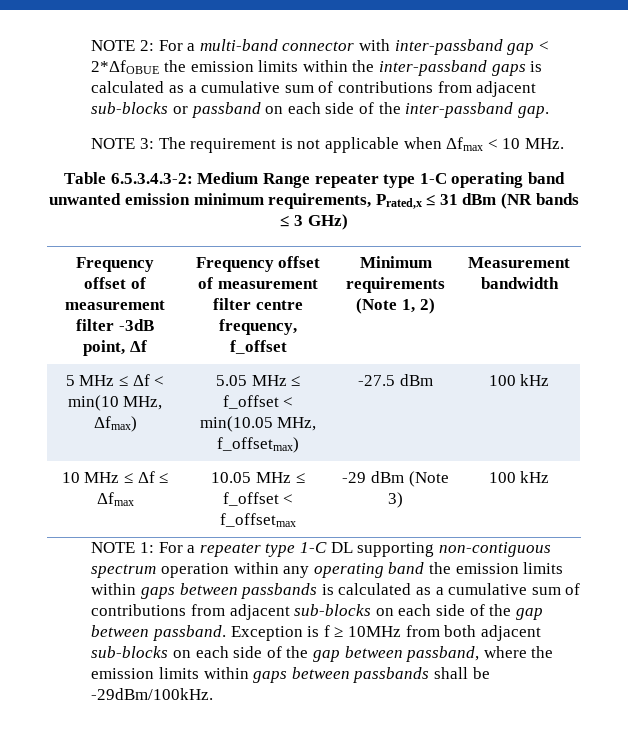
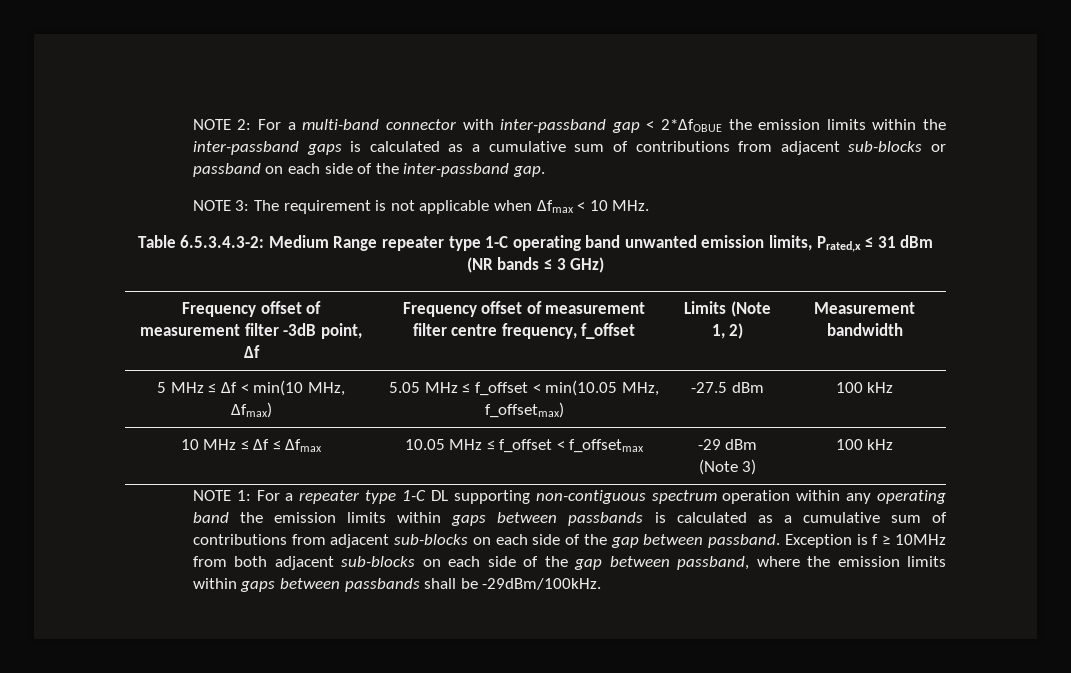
- Table 6.5.3.4.3-2: Medium Range repeater type 1-C operating band unwanted emission minimum requirements, Prated,x ≤ 31 dBm (NR bands ≤ 3 GHz)
+ Table 6.5.3.4.3-2: Medium Range repeater type 1-C operating band unwanted emission limits, Prated,x ≤ 31 dBm (NR bands ≤ 3 GHz)
- Frequency offset of measurement filter -3dB point, Δf | Frequency offset of measurement filter centre frequency, f_offset | Minimum requirements (Note 1, 2) | Measurement bandwidth
+ Frequency offset of measurement filter -3dB point, Δf | Frequency offset of measurement filter centre frequency, f_offset | Limits (Note 1, 2) | Measurement bandwidth

